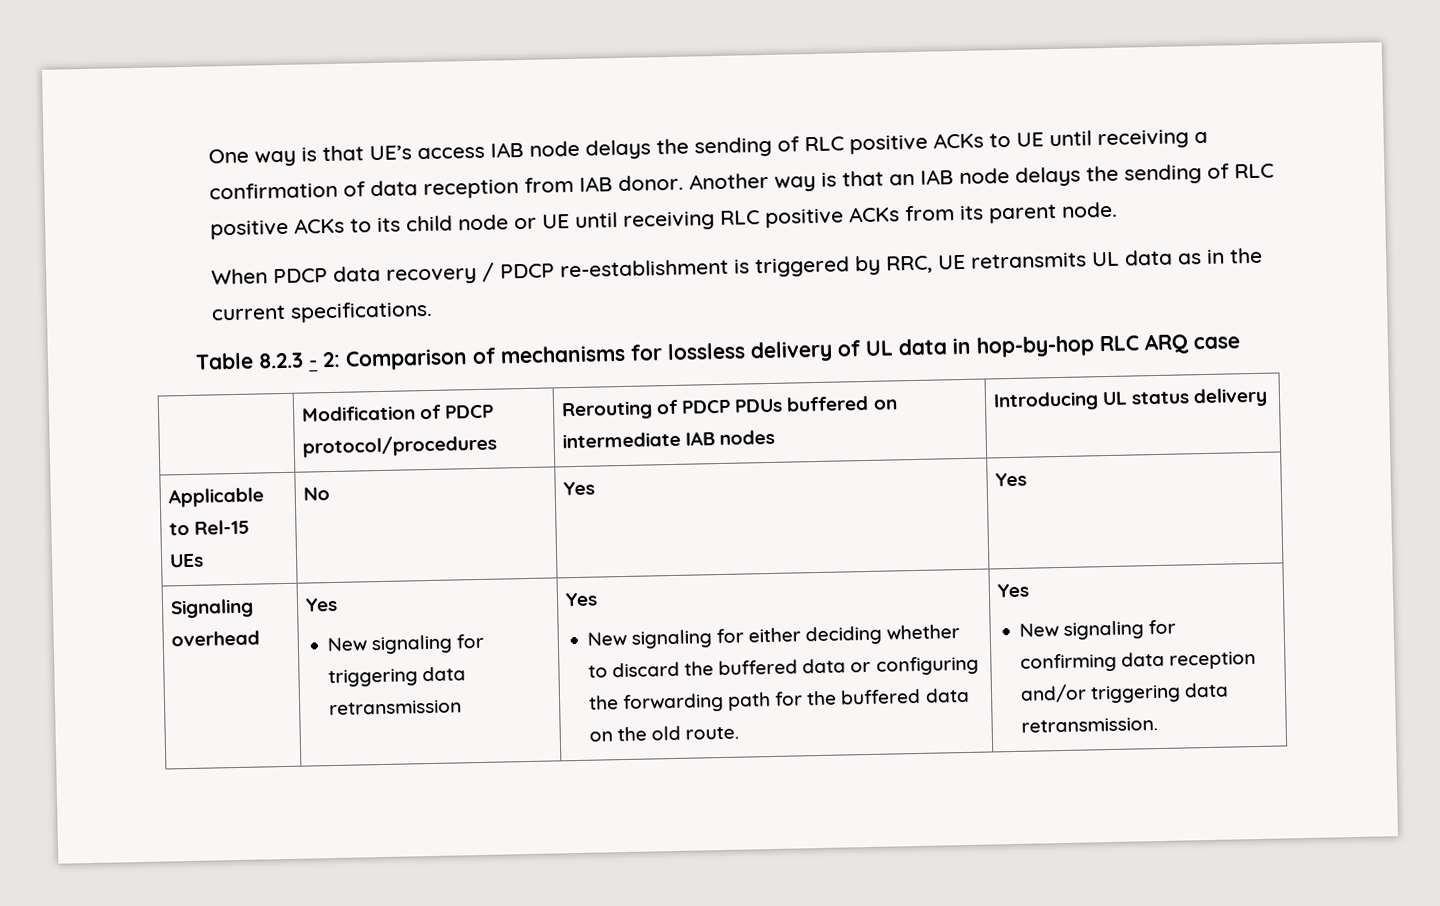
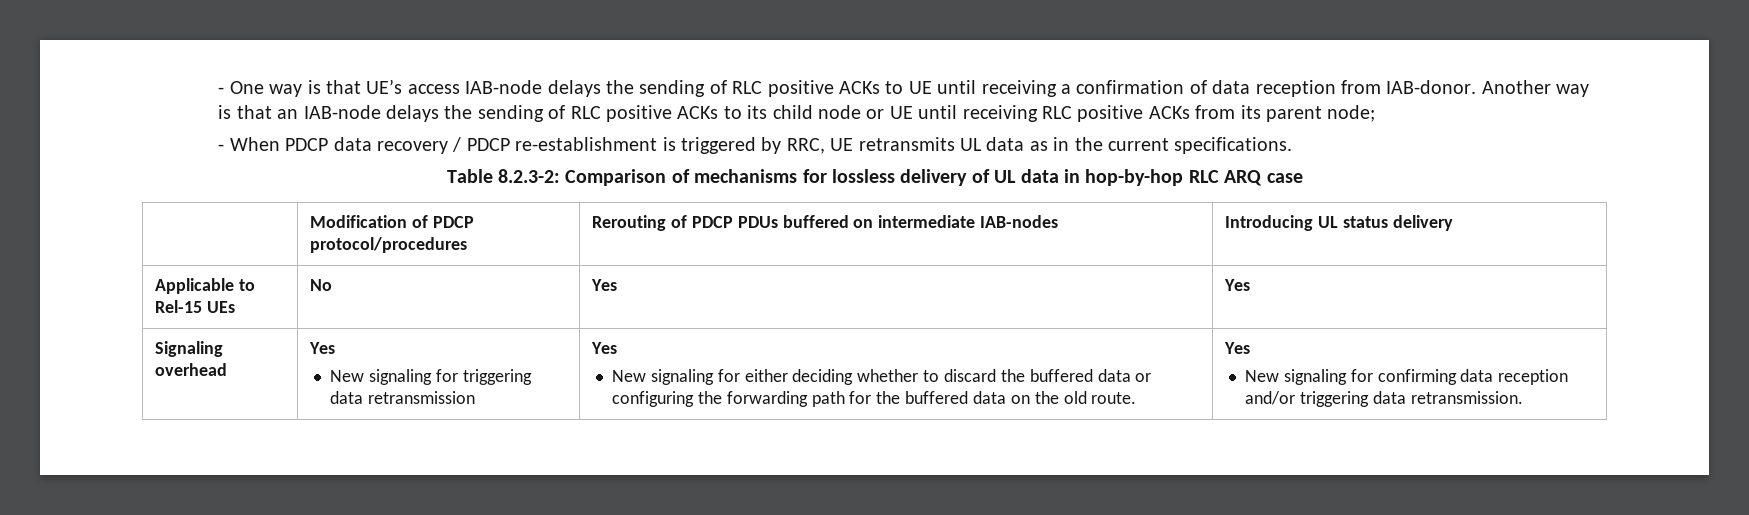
- One way is that UE’s access IAB node delays the sending of RLC positive ACKs to UE until receiving a confirmation of data reception from IAB donor.
+ - One way is that UE’s access IAB-node delays the sending of RLC positive ACKs to UE until receiving a confirmation of data reception from IAB-donor.
- Another way is that an IAB node delays the sending of RLC positive ACKs to its child node or UE until receiving RLC positive ACKs from its parent node.
- When PDCP data recovery / PDCP re-establishment is triggered by RRC, UE retransmits UL data as in the current specifications.
+ Another way is that an IAB-node delays the sending of RLC positive ACKs to its child node or UE until receiving RLC positive ACKs from its parent node;
+ - When PDCP data recovery / PDCP re-establishment is triggered by RRC, UE retransmits UL data as in the current specifications.
- Table 8.2.3 - 2: Comparison of mechanisms for lossless delivery of UL data in hop-by-hop RLC ARQ case
+ Table 8.2.3-2: Comparison of mechanisms for lossless delivery of UL data in hop-by-hop RLC ARQ case
- | Modification of PDCP protocol/procedures | Rerouting of PDCP PDUs buffered on intermediate IAB nodes | Introducing UL status delivery
+ | Modification of PDCP protocol/procedures | Rerouting of PDCP PDUs buffered on intermediate IAB-nodes | Introducing UL status delivery

